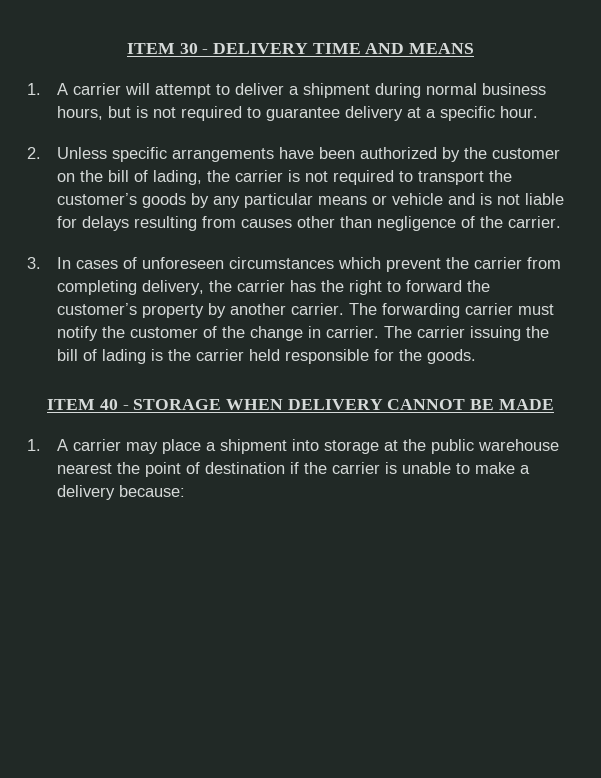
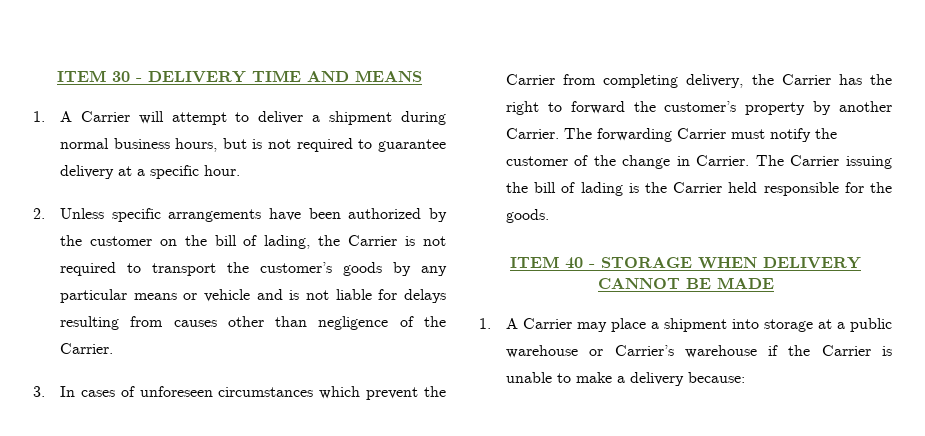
- 1. A carrier will attempt to deliver a shipment during normal business hours, but is not required to guarantee delivery at a specific hour.
+ 1. A Carrier will attempt to deliver a shipment during normal business hours, but is not required to guarantee delivery at a specific hour.
- 2. Unless specific arrangements have been authorized by the customer on the bill of lading, the carrier is not required to transport the customer’s goods by any particular means or vehicle and is not liable for delays resulting from causes other than negligence of the carrier.
+ 2. Unless specific arrangements have been authorized by the customer on the bill of lading, the Carrier is not required to transport the customer’s goods by any particular means or vehicle and is not liable for delays resulting from causes other than negligence of the Carrier.
- 3. In cases of unforeseen circumstances which prevent the carrier from completing delivery, the carrier has the right to forward the customer’s property by another carrier.
+ 3. In cases of unforeseen circumstances which prevent the Carrier from completing delivery, the Carrier has the right to forward the customer’s property by another Carrier.
- The forwarding carrier must notify the customer of the change in carrier. The carrier issuing the bill of lading is the carrier held responsible for the goods.
+ The forwarding Carrier must notify the customer of the change in Carrier. The Carrier issuing the bill of lading is the Carrier held responsible for the goods.
- 1. A carrier may place a shipment into storage at the public warehouse nearest the point of destination if the carrier is unable to make a delivery because:
+ 1. A Carrier may place a shipment into storage at a public warehouse or Carrier’s warehouse if the Carrier is unable to make a delivery because:

